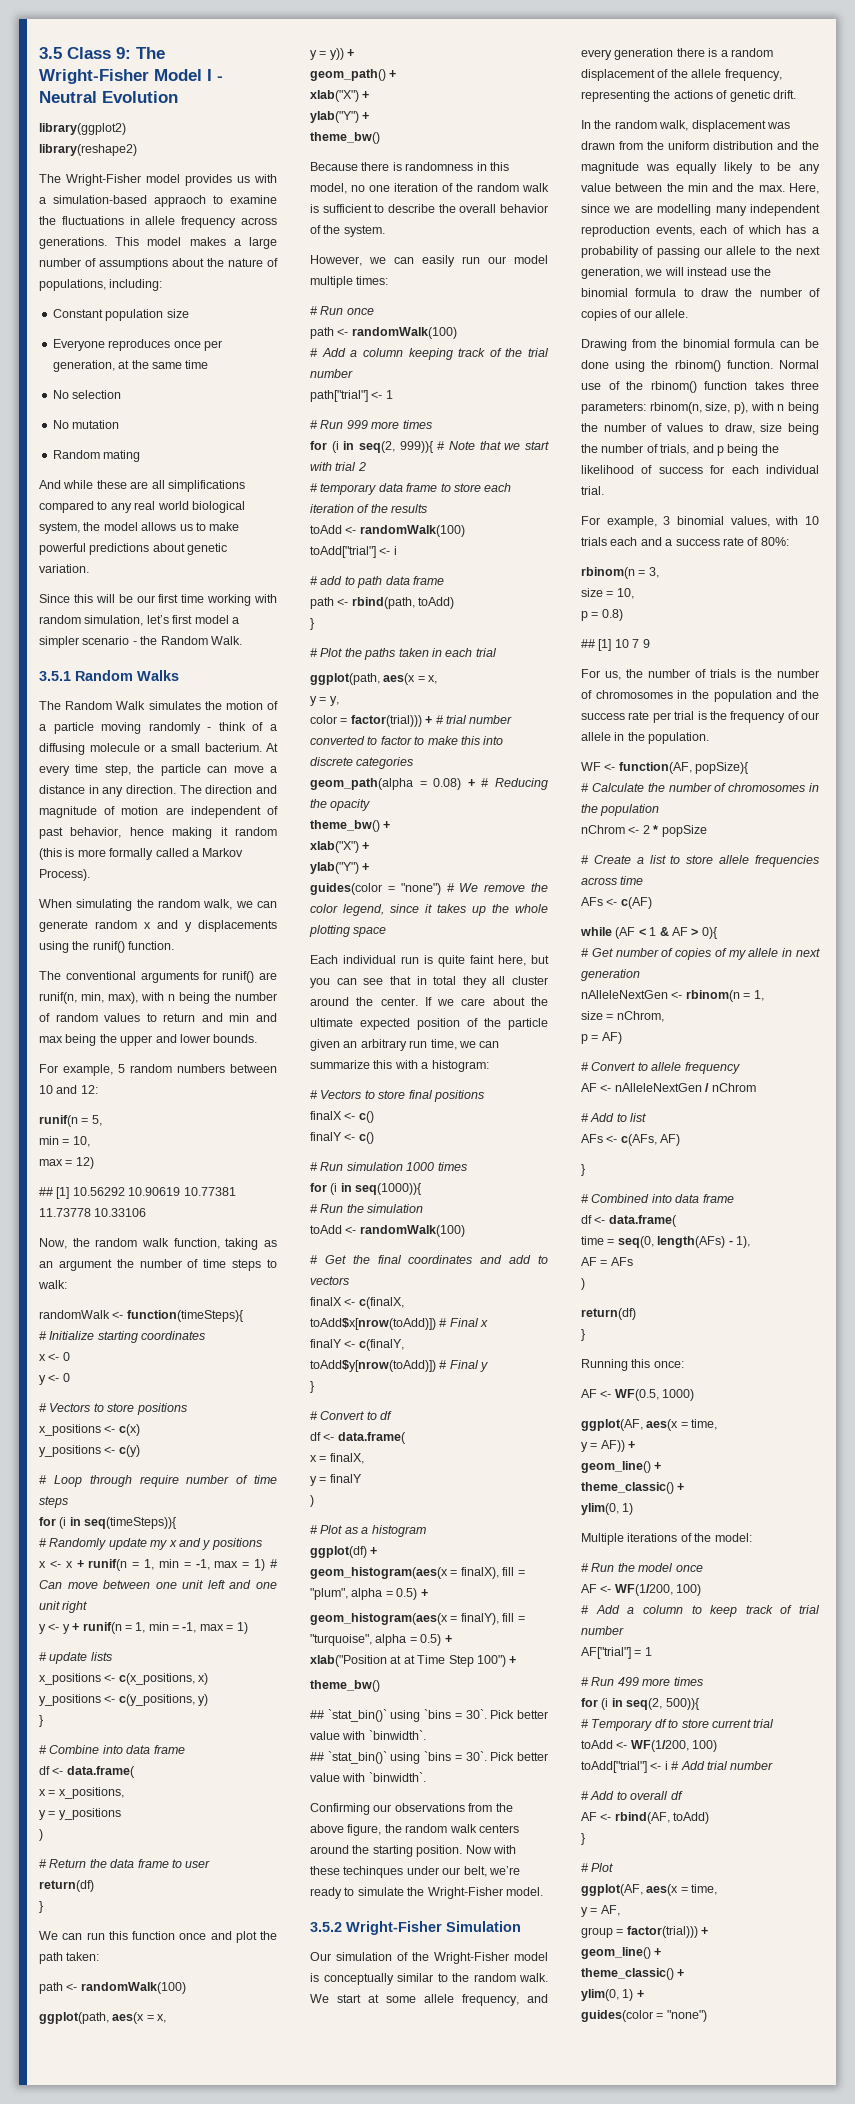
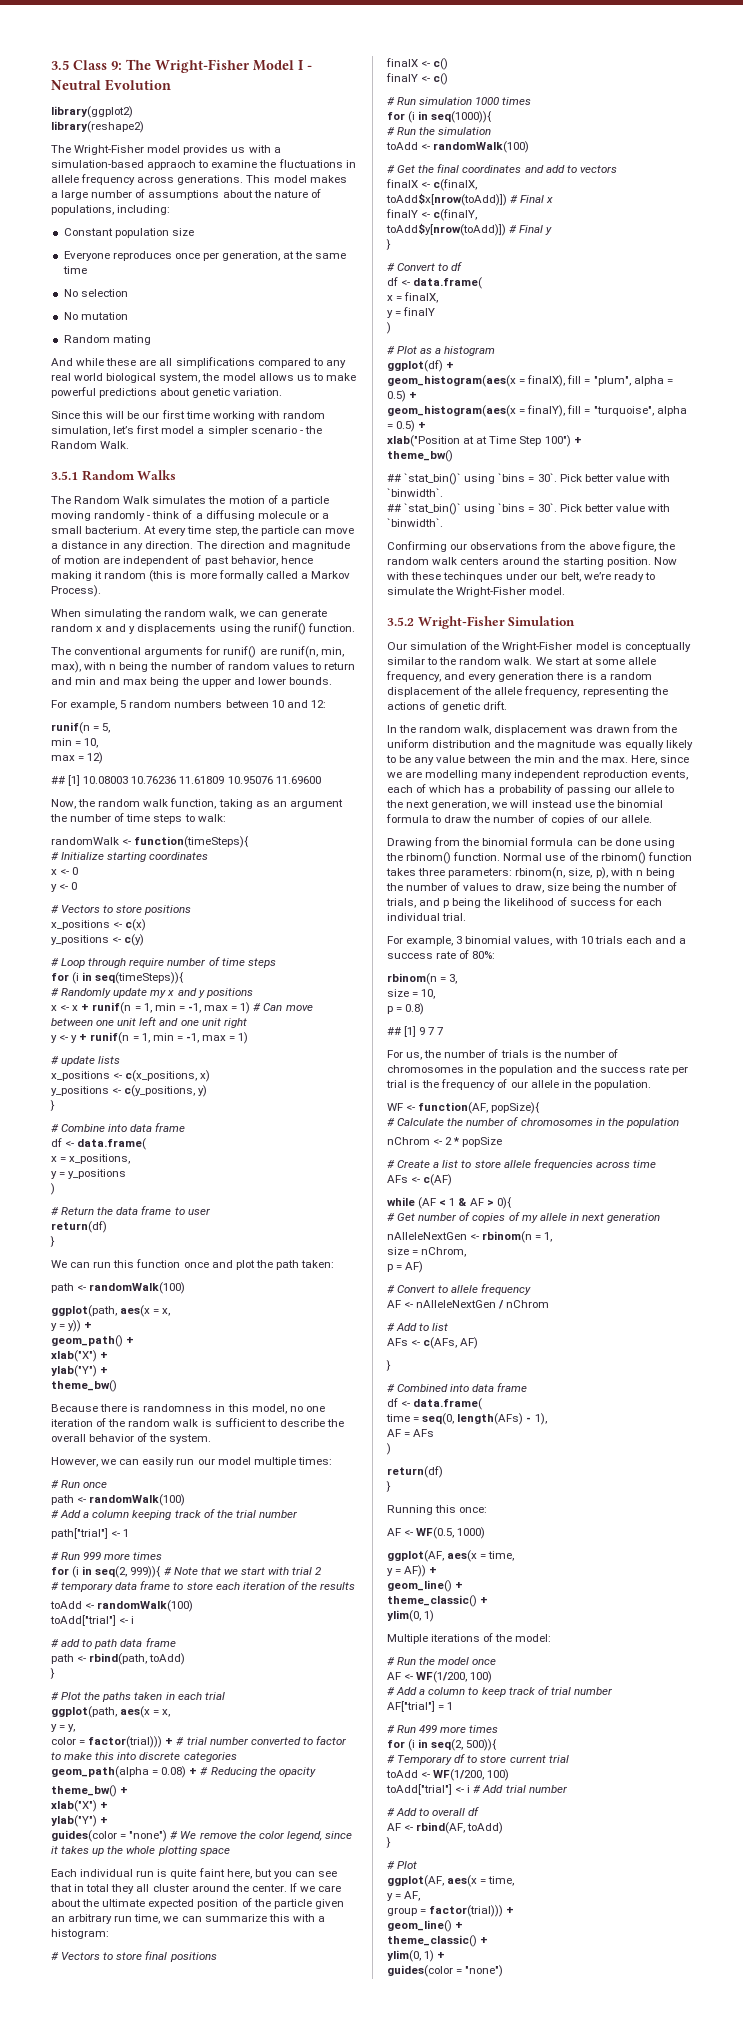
- ## [1] 10.56292 10.90619 10.77381 11.73778 10.33106
+ ## [1] 10.08003 10.76236 11.61809 10.95076 11.69600
- ## [1] 10 7 9
+ ## [1] 9 7 7

